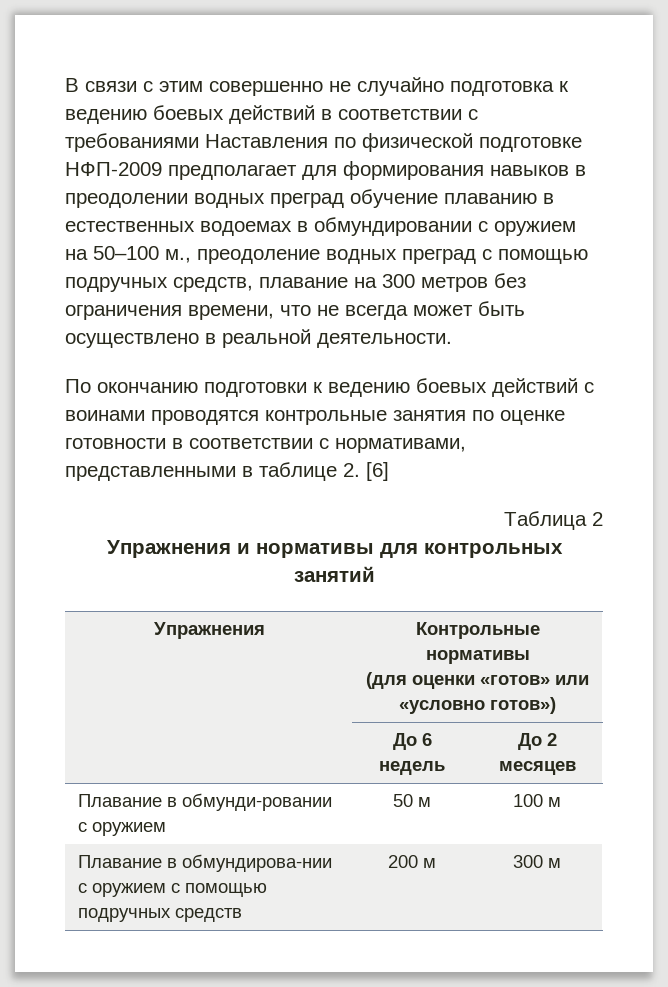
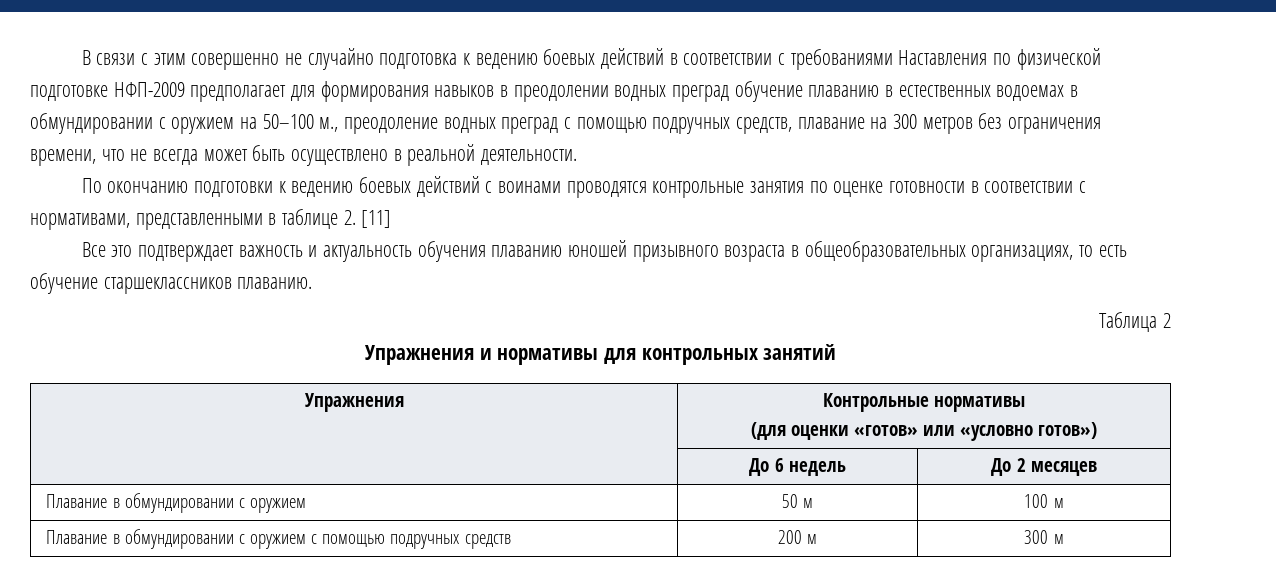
- По окончанию подготовки к ведению боевых действий с воинами проводятся контрольные занятия по оценке готовности в соответствии с нормативами, представленными в таблице 2. [6]
+ По окончанию подготовки к ведению боевых действий с воинами проводятся контрольные занятия по оценке готовности в соответствии с нормативами, представленными в таблице 2. [11]
+ Все это подтверждает важность и актуальность обучения плаванию юношей призывного возраста в общеобразовательных организациях, то есть обучение старшеклассников плаванию.
- Плавание в обмунди-ровании с оружием | 50 м | 100 м
+ Плавание в обмундировании с оружием | 50 м | 100 м
- Плавание в обмундирова-нии с оружием с помощью подручных средств | 200 м | 300 м
+ Плавание в обмундировании с оружием с помощью подручных средств | 200 м | 300 м

